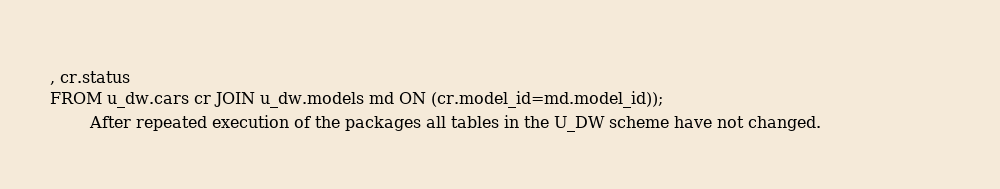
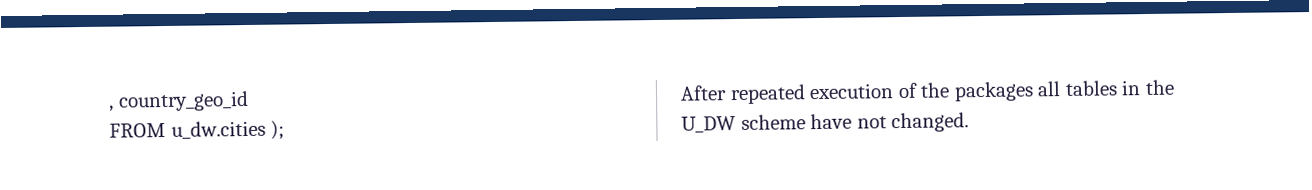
- , cr.status
+ , country_geo_id
- FROM u_dw.cars cr JOIN u_dw.models md ON (cr.model_id=md.model_id));
+ FROM u_dw.cities );

